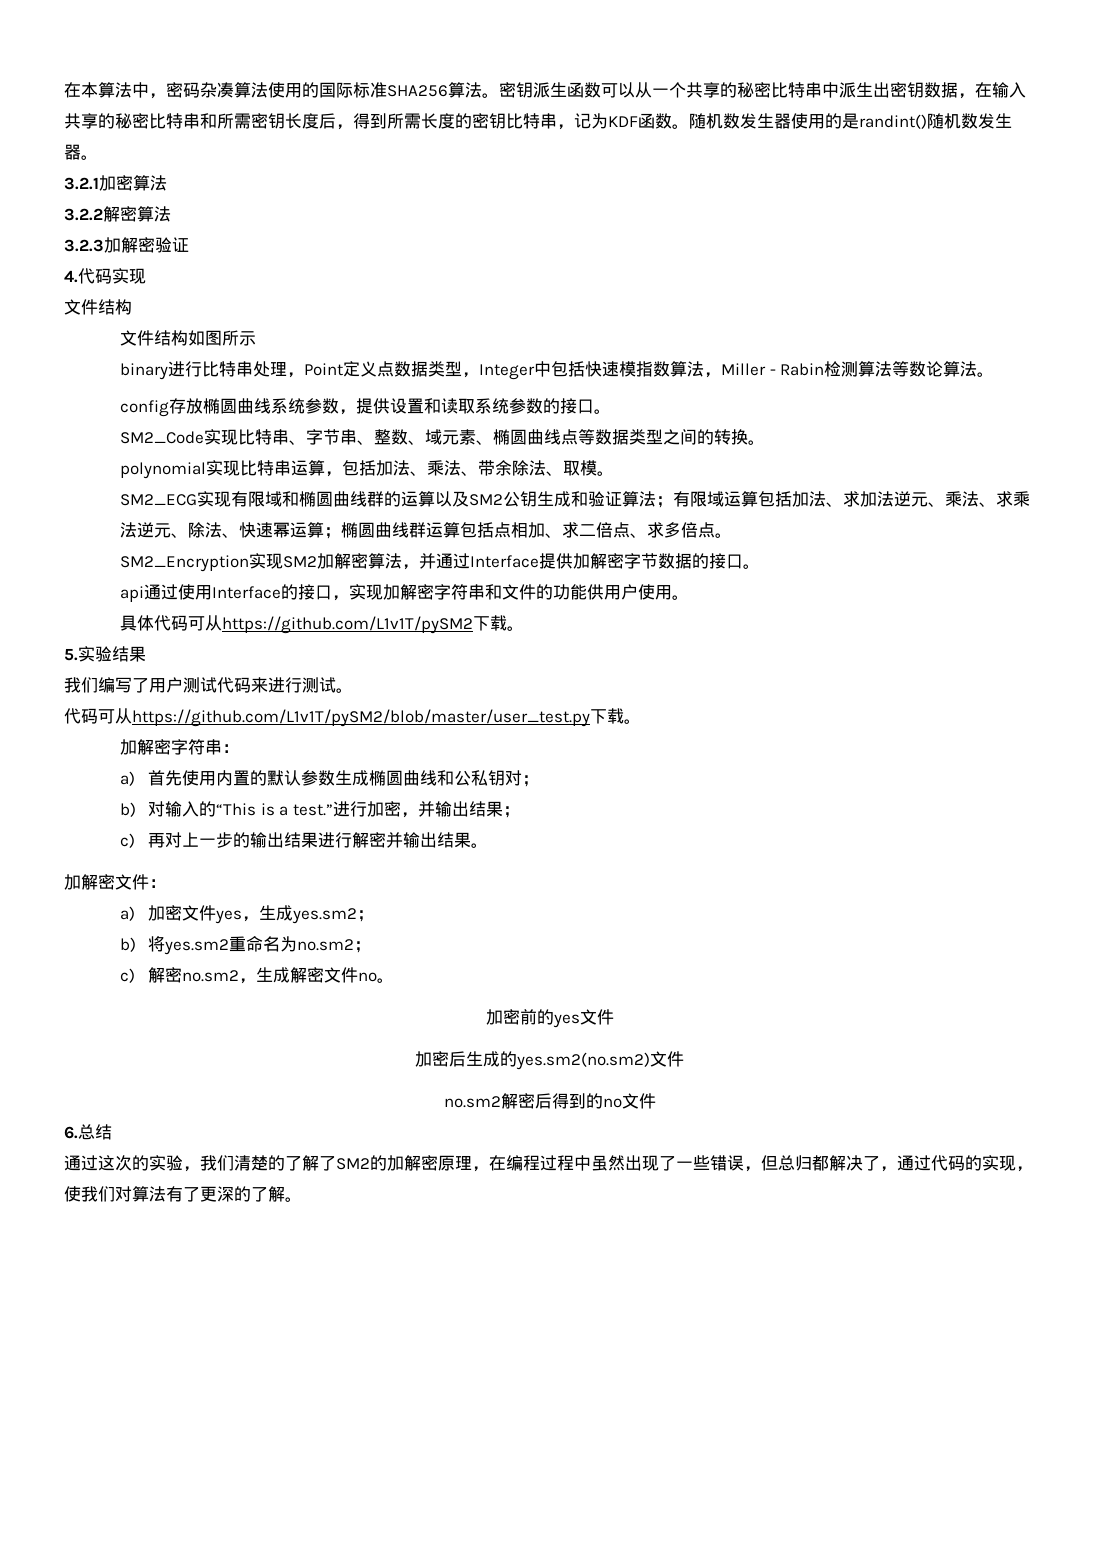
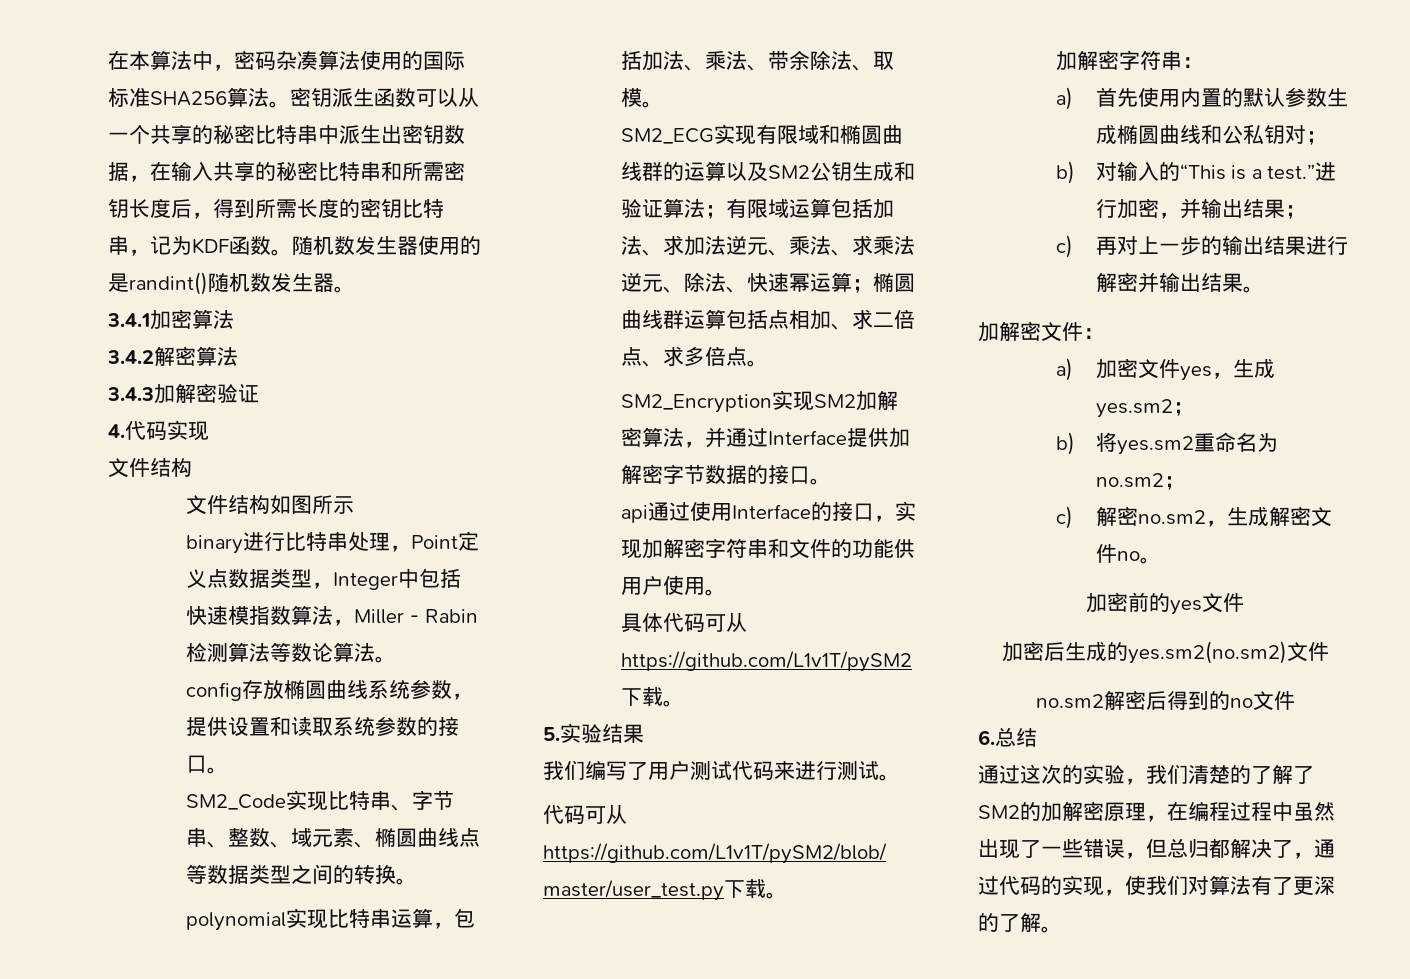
- 3.2.1加密算法
+ 3.4.1加密算法
- 3.2.2解密算法
+ 3.4.2解密算法
- 3.2.3加解密验证
+ 3.4.3加解密验证

